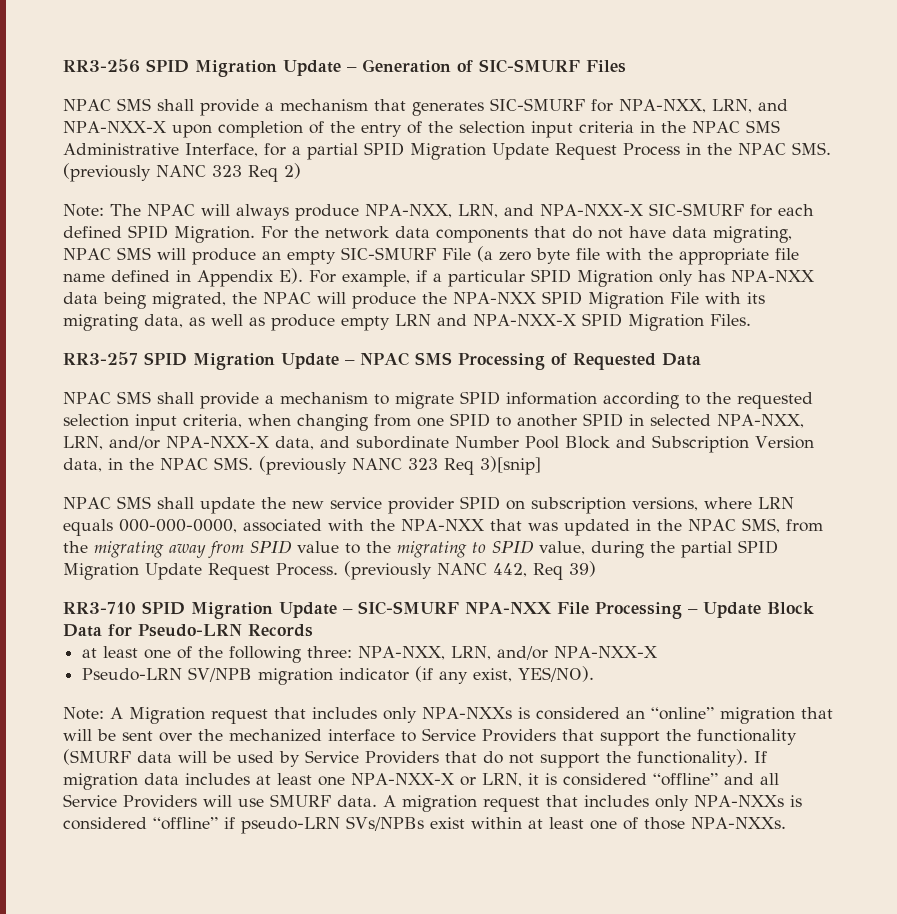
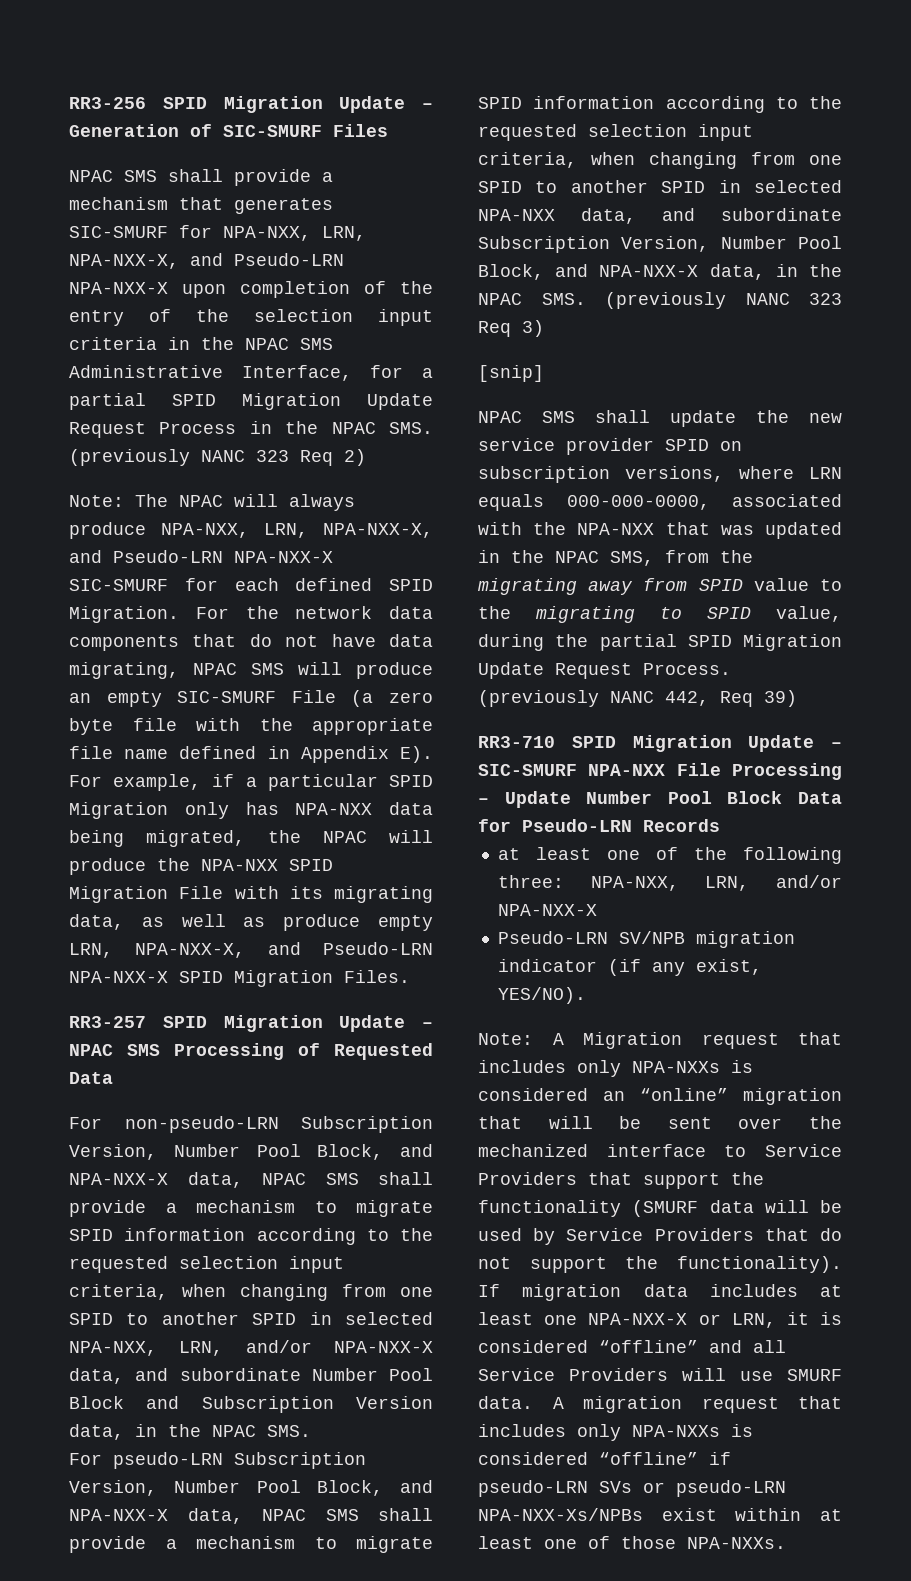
- NPAC SMS shall provide a mechanism that generates SIC-SMURF for NPA-NXX, LRN, and NPA-NXX-X upon completion of the entry of the selection input criteria in the NPAC SMS Administrative Interface, for a partial SPID Migration Update Request Process in the NPAC SMS. (previously NANC 323 Req 2)
+ NPAC SMS shall provide a mechanism that generates SIC-SMURF for NPA-NXX, LRN, NPA-NXX-X, and Pseudo-LRN NPA-NXX-X upon completion of the entry of the selection input criteria in the NPAC SMS Administrative Interface, for a partial SPID Migration Update Request Process in the NPAC SMS. (previously NANC 323 Req 2)
- Note: The NPAC will always produce NPA-NXX, LRN, and NPA-NXX-X SIC-SMURF for each defined SPID Migration.
+ Note: The NPAC will always produce NPA-NXX, LRN, NPA-NXX-X, and Pseudo-LRN NPA-NXX-X SIC-SMURF for each defined SPID Migration.
- For the network data components that do not have data migrating, NPAC SMS will produce an empty SIC-SMURF File (a zero byte file with the appropriate file name defined in Appendix E). For example, if a particular SPID Migration only has NPA-NXX data being migrated, the NPAC will produce the NPA-NXX SPID Migration File with its migrating data, as well as produce empty LRN and NPA-NXX-X SPID Migration Files.
+ For the network data components that do not have data migrating, NPAC SMS will produce an empty SIC-SMURF File (a zero byte file with the appropriate file name defined in Appendix E). For example, if a particular SPID Migration only has NPA-NXX data being migrated, the NPAC will produce the NPA-NXX SPID Migration File with its migrating data, as well as produce empty LRN, NPA-NXX-X, and Pseudo-LRN NPA-NXX-X SPID Migration Files.
- NPAC SMS shall provide a mechanism to migrate SPID information according to the requested selection input criteria, when changing from one SPID to another SPID in selected NPA-NXX, LRN, and/or NPA-NXX-X data, and subordinate Number Pool Block and Subscription Version data, in the NPAC SMS. (previously NANC 323 Req 3)[snip]
+ For non-pseudo-LRN Subscription Version, Number Pool Block, and NPA-NXX-X data, NPAC SMS shall provide a mechanism to migrate SPID information according to the requested selection input criteria, when changing from one SPID to another SPID in selected NPA-NXX, LRN, and/or NPA-NXX-X data, and subordinate Number Pool Block and Subscription Version data, in the NPAC SMS.
+ For pseudo-LRN Subscription Version, Number Pool Block, and NPA-NXX-X data, NPAC SMS shall provide a mechanism to migrate SPID information according to the requested selection input criteria, when changing from one SPID to another SPID in selected NPA-NXX data, and subordinate Subscription Version, Number Pool Block, and NPA-NXX-X data, in the NPAC SMS. (previously NANC 323 Req 3)
+ [snip]
- RR3-710 SPID Migration Update – SIC-SMURF NPA-NXX File Processing – Update Block Data for Pseudo-LRN Records
+ RR3-710 SPID Migration Update – SIC-SMURF NPA-NXX File Processing – Update Number Pool Block Data for Pseudo-LRN Records
- A migration request that includes only NPA-NXXs is considered “offline” if pseudo-LRN SVs/NPBs exist within at least one of those NPA-NXXs.
+ A migration request that includes only NPA-NXXs is considered “offline” if pseudo-LRN SVs or pseudo-LRN NPA-NXX-Xs/NPBs exist within at least one of those NPA-NXXs.

